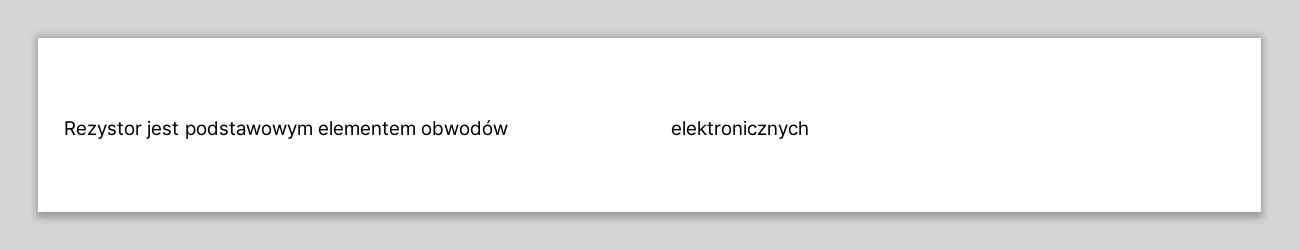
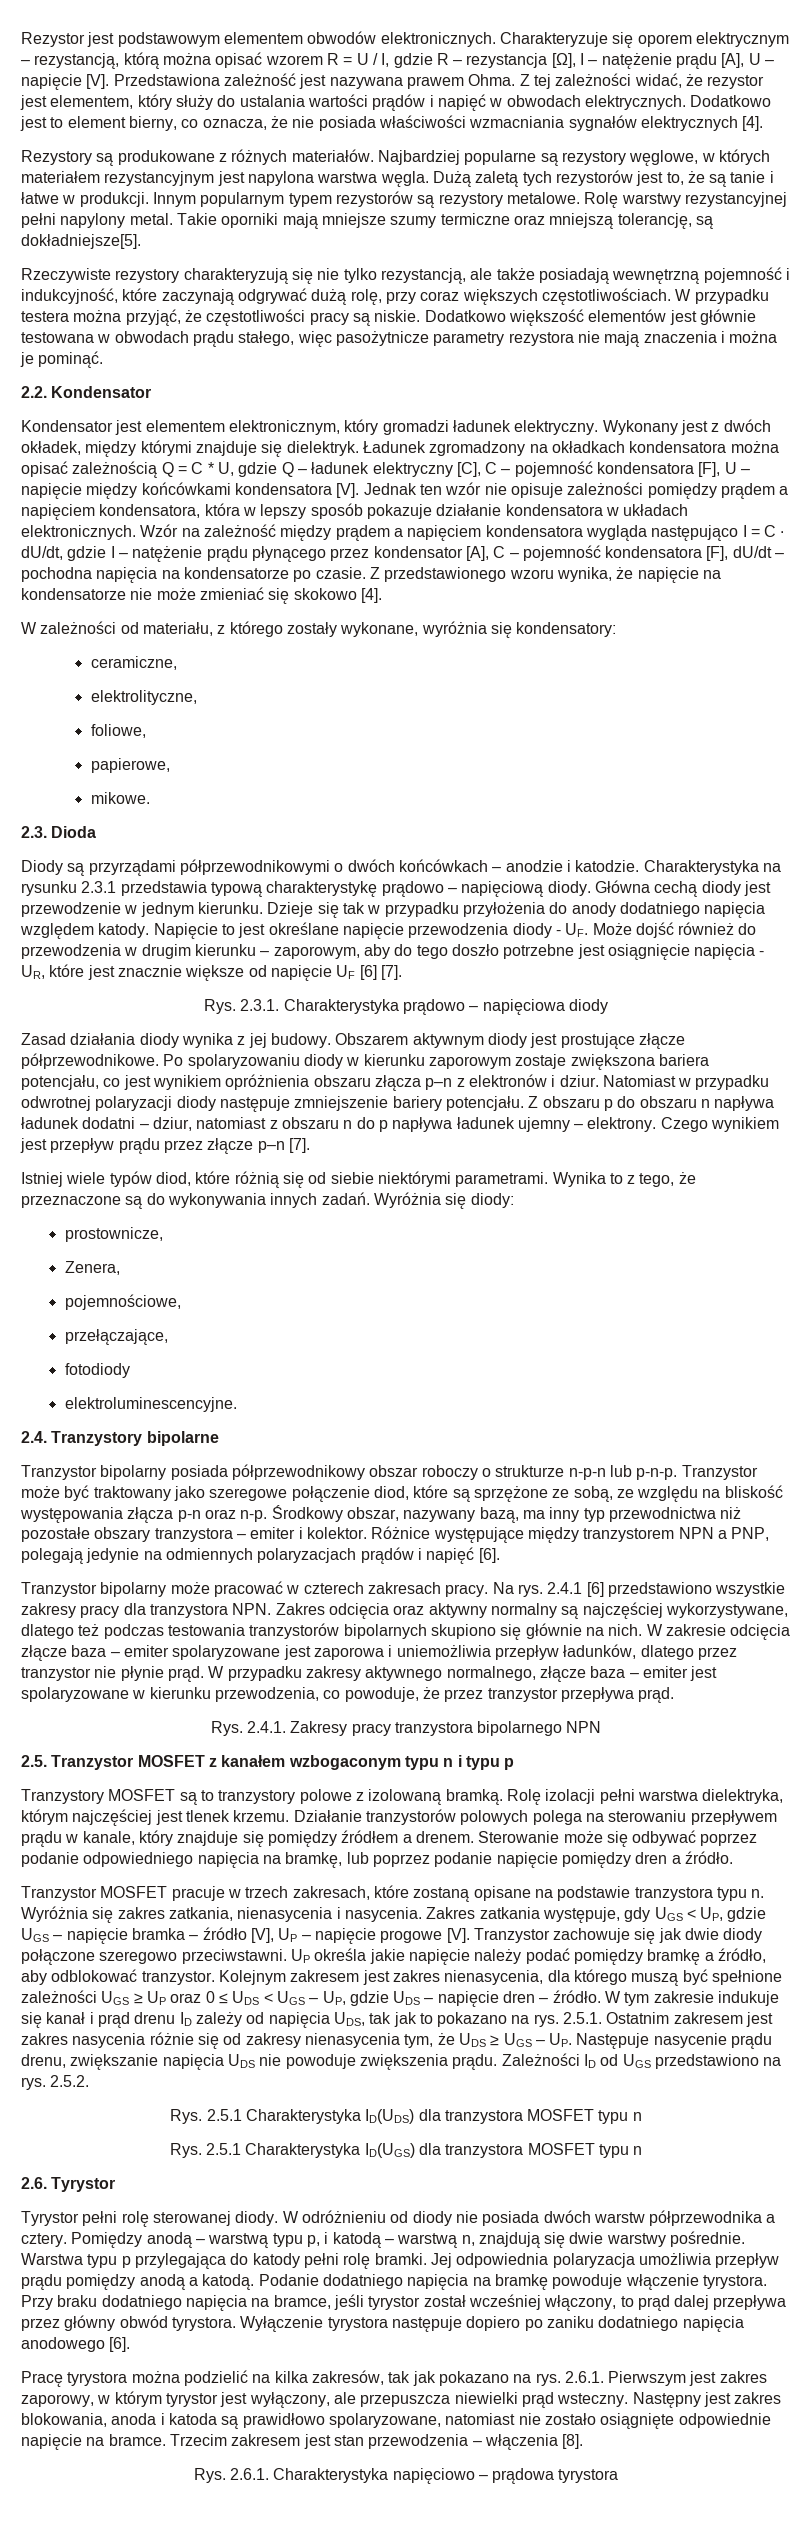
- Rezystor jest podstawowym elementem obwodów elektronicznych
+ Rezystor jest podstawowym elementem obwodów elektronicznych. Charakteryzuje się oporem elektrycznym – rezystancją, którą można opisać wzorem R = U / I, gdzie R – rezystancja [Ω], I – natężenie prądu [A], U – napięcie [V]. Przedstawiona zależność jest nazywana prawem Ohma. Z tej zależności widać, że rezystor jest elementem, który służy do ustalania wartości prądów i napięć w obwodach elektrycznych. Dodatkowo jest to element bierny, co oznacza, że nie posiada właściwości wzmacniania sygnałów elektrycznych [4].
+ Rezystory są produkowane z różnych materiałów. Najbardziej popularne są rezystory węglowe, w których materiałem rezystancyjnym jest napylona warstwa węgla. Dużą zaletą tych rezystorów jest to, że są tanie i łatwe w produkcji. Innym popularnym typem rezystorów są rezystory metalowe. Rolę warstwy rezystancyjnej pełni napylony metal. Takie oporniki mają mniejsze szumy termiczne oraz mniejszą tolerancję, są dokładniejsze[5].
+ Rzeczywiste rezystory charakteryzują się nie tylko rezystancją, ale także posiadają wewnętrzną pojemność i indukcyjność, które zaczynają odgrywać dużą rolę, przy coraz większych częstotliwościach. W przypadku testera można przyjąć, że częstotliwości pracy są niskie. Dodatkowo większość elementów jest głównie testowana w obwodach prądu stałego, więc pasożytnicze parametry rezystora nie mają znaczenia i można je pominąć.
+ 2.2. Kondensator
+ Kondensator jest elementem elektronicznym, który gromadzi ładunek elektryczny. Wykonany jest z dwóch okładek, między którymi znajduje się dielektryk. Ładunek zgromadzony na okładkach kondensatora można opisać zależnością Q = C * U, gdzie Q – ładunek elektryczny [C], C – pojemność kondensatora [F], U – napięcie między końcówkami kondensatora [V]. Jednak ten wzór nie opisuje zależności pomiędzy prądem a napięciem kondensatora, która w lepszy sposób pokazuje działanie kondensatora w układach elektronicznych. Wzór na zależność między prądem a napięciem kondensatora wygląda następująco I = C ∙ dU/dt, gdzie I – natężenie prądu płynącego przez kondensator [A], C – pojemność kondensatora [F], dU/dt – pochodna napięcia na kondensatorze po czasie. Z przedstawionego wzoru wynika, że napięcie na kondensatorze nie może zmieniać się skokowo [4].
+ W zależności od materiału, z którego zostały wykonane, wyróżnia się kondensatory:
+ ceramiczne,
+ elektrolityczne,
+ foliowe,
+ papierowe,
+ mikowe.
+ 2.3. Dioda
+ Diody są przyrządami półprzewodnikowymi o dwóch końcówkach – anodzie i katodzie. Charakterystyka na rysunku 2.3.1 przedstawia typową charakterystykę prądowo – napięciową diody. Główna cechą diody jest przewodzenie w jednym kierunku. Dzieje się tak w przypadku przyłożenia do anody dodatniego napięcia względem katody. Napięcie to jest określane napięcie przewodzenia diody - UF. Może dojść również do przewodzenia w drugim kierunku – zaporowym, aby do tego doszło potrzebne jest osiągnięcie napięcia - UR, które jest znacznie większe od napięcie UF [6] [7].
+ Rys. 2.3.1. Charakterystyka prądowo – napięciowa diody
+ Zasad działania diody wynika z jej budowy. Obszarem aktywnym diody jest prostujące złącze półprzewodnikowe. Po spolaryzowaniu diody w kierunku zaporowym zostaje zwiększona bariera potencjału, co jest wynikiem opróżnienia obszaru złącza p–n z elektronów i dziur. Natomiast w przypadku odwrotnej polaryzacji diody następuje zmniejszenie bariery potencjału. Z obszaru p do obszaru n napływa ładunek dodatni – dziur, natomiast z obszaru n do p napływa ładunek ujemny – elektrony. Czego wynikiem jest przepływ prądu przez złącze p–n [7].
+ Istniej wiele typów diod, które różnią się od siebie niektórymi parametrami. Wynika to z tego, że przeznaczone są do wykonywania innych zadań. Wyróżnia się diody:
+ prostownicze,
+ Zenera,
+ pojemnościowe,
+ przełączające,
+ fotodiody
+ elektroluminescencyjne.
+ 2.4. Tranzystory bipolarne
+ Tranzystor bipolarny posiada półprzewodnikowy obszar roboczy o strukturze n-p-n lub p-n-p. Tranzystor może być traktowany jako szeregowe połączenie diod, które są sprzężone ze sobą, ze względu na bliskość występowania złącza p-n oraz n-p. Środkowy obszar, nazywany bazą, ma inny typ przewodnictwa niż pozostałe obszary tranzystora – emiter i kolektor. Różnice występujące między tranzystorem NPN a PNP, polegają jedynie na odmiennych polaryzacjach prądów i napięć [6].
+ Tranzystor bipolarny może pracować w czterech zakresach pracy. Na rys. 2.4.1 [6] przedstawiono wszystkie zakresy pracy dla tranzystora NPN. Zakres odcięcia oraz aktywny normalny są najczęściej wykorzystywane, dlatego też podczas testowania tranzystorów bipolarnych skupiono się głównie na nich. W zakresie odcięcia złącze baza – emiter spolaryzowane jest zaporowa i uniemożliwia przepływ ładunków, dlatego przez tranzystor nie płynie prąd. W przypadku zakresy aktywnego normalnego, złącze baza – emiter jest spolaryzowane w kierunku przewodzenia, co powoduje, że przez tranzystor przepływa prąd.
+ Rys. 2.4.1. Zakresy pracy tranzystora bipolarnego NPN
+ 2.5. Tranzystor MOSFET z kanałem wzbogaconym typu n i typu p
+ Tranzystory MOSFET są to tranzystory polowe z izolowaną bramką. Rolę izolacji pełni warstwa dielektryka, którym najczęściej jest tlenek krzemu. Działanie tranzystorów polowych polega na sterowaniu przepływem prądu w kanale, który znajduje się pomiędzy źródłem a drenem. Sterowanie może się odbywać poprzez podanie odpowiedniego napięcia na bramkę, lub poprzez podanie napięcie pomiędzy dren a źródło.
+ Tranzystor MOSFET pracuje w trzech zakresach, które zostaną opisane na podstawie tranzystora typu n. Wyróżnia się zakres zatkania, nienasycenia i nasycenia. Zakres zatkania występuje, gdy UGS < UP, gdzie UGS – napięcie bramka – źródło [V], UP – napięcie progowe [V]. Tranzystor zachowuje się jak dwie diody połączone szeregowo przeciwstawni. UP określa jakie napięcie należy podać pomiędzy bramkę a źródło, aby odblokować tranzystor. Kolejnym zakresem jest zakres nienasycenia, dla którego muszą być spełnione zależności UGS ≥ UP oraz 0 ≤ UDS < UGS – UP, gdzie UDS – napięcie dren – źródło. W tym zakresie indukuje się kanał i prąd drenu ID zależy od napięcia UDS, tak jak to pokazano na rys. 2.5.1. Ostatnim zakresem jest zakres nasycenia różnie się od zakresy nienasycenia tym, że UDS ≥ UGS – UP. Następuje nasycenie prądu drenu, zwiększanie napięcia UDS nie powoduje zwiększenia prądu. Zależności ID od UGS przedstawiono na rys. 2.5.2.
+ Rys. 2.5.1 Charakterystyka ID(UDS) dla tranzystora MOSFET typu n
+ Rys. 2.5.1 Charakterystyka ID(UGS) dla tranzystora MOSFET typu n
+ 2.6. Tyrystor
+ Tyrystor pełni rolę sterowanej diody. W odróżnieniu od diody nie posiada dwóch warstw półprzewodnika a cztery. Pomiędzy anodą – warstwą typu p, i katodą – warstwą n, znajdują się dwie warstwy pośrednie. Warstwa typu p przylegająca do katody pełni rolę bramki. Jej odpowiednia polaryzacja umożliwia przepływ prądu pomiędzy anodą a katodą. Podanie dodatniego napięcia na bramkę powoduje włączenie tyrystora. Przy braku dodatniego napięcia na bramce, jeśli tyrystor został wcześniej włączony, to prąd dalej przepływa przez główny obwód tyrystora. Wyłączenie tyrystora następuje dopiero po zaniku dodatniego napięcia anodowego [6].
+ Pracę tyrystora można podzielić na kilka zakresów, tak jak pokazano na rys. 2.6.1. Pierwszym jest zakres zaporowy, w którym tyrystor jest wyłączony, ale przepuszcza niewielki prąd wsteczny. Następny jest zakres blokowania, anoda i katoda są prawidłowo spolaryzowane, natomiast nie zostało osiągnięte odpowiednie napięcie na bramce. Trzecim zakresem jest stan przewodzenia – włączenia [8].
+ Rys. 2.6.1. Charakterystyka napięciowo – prądowa tyrystora

